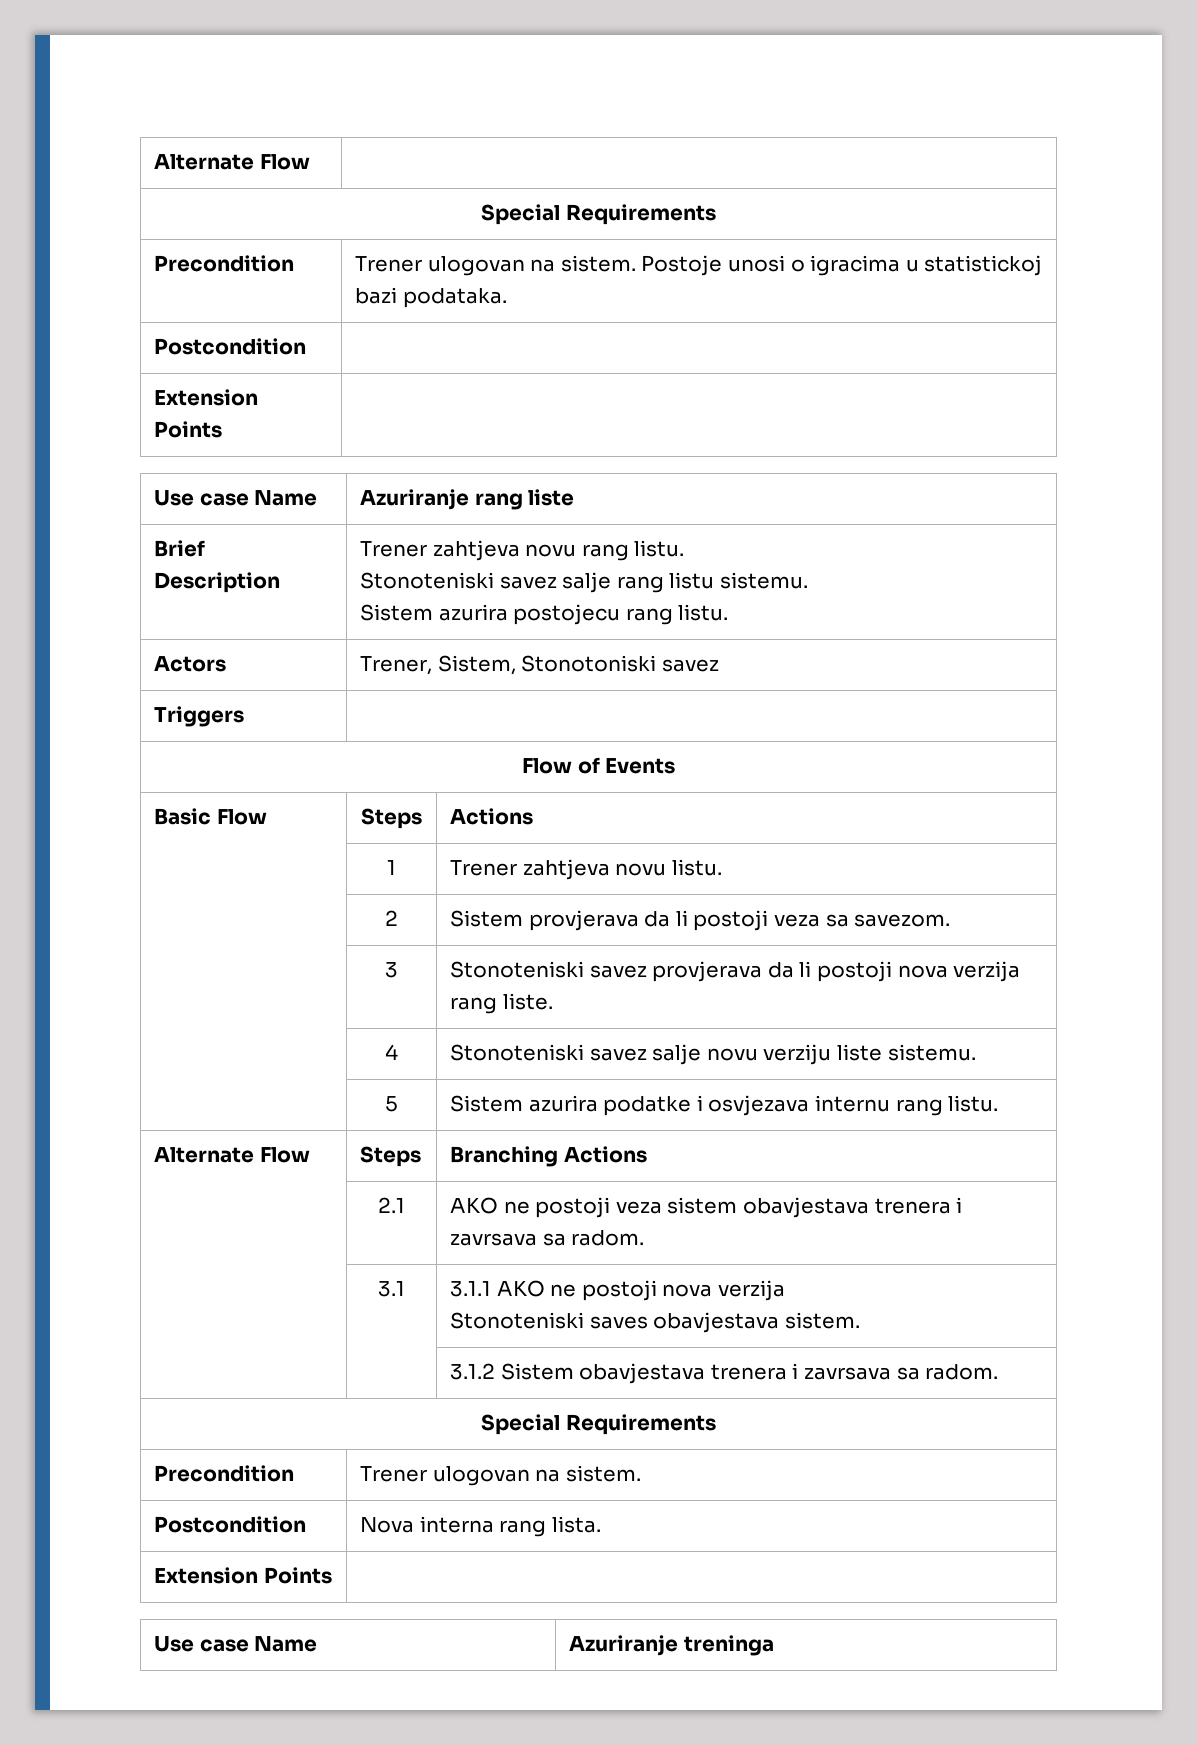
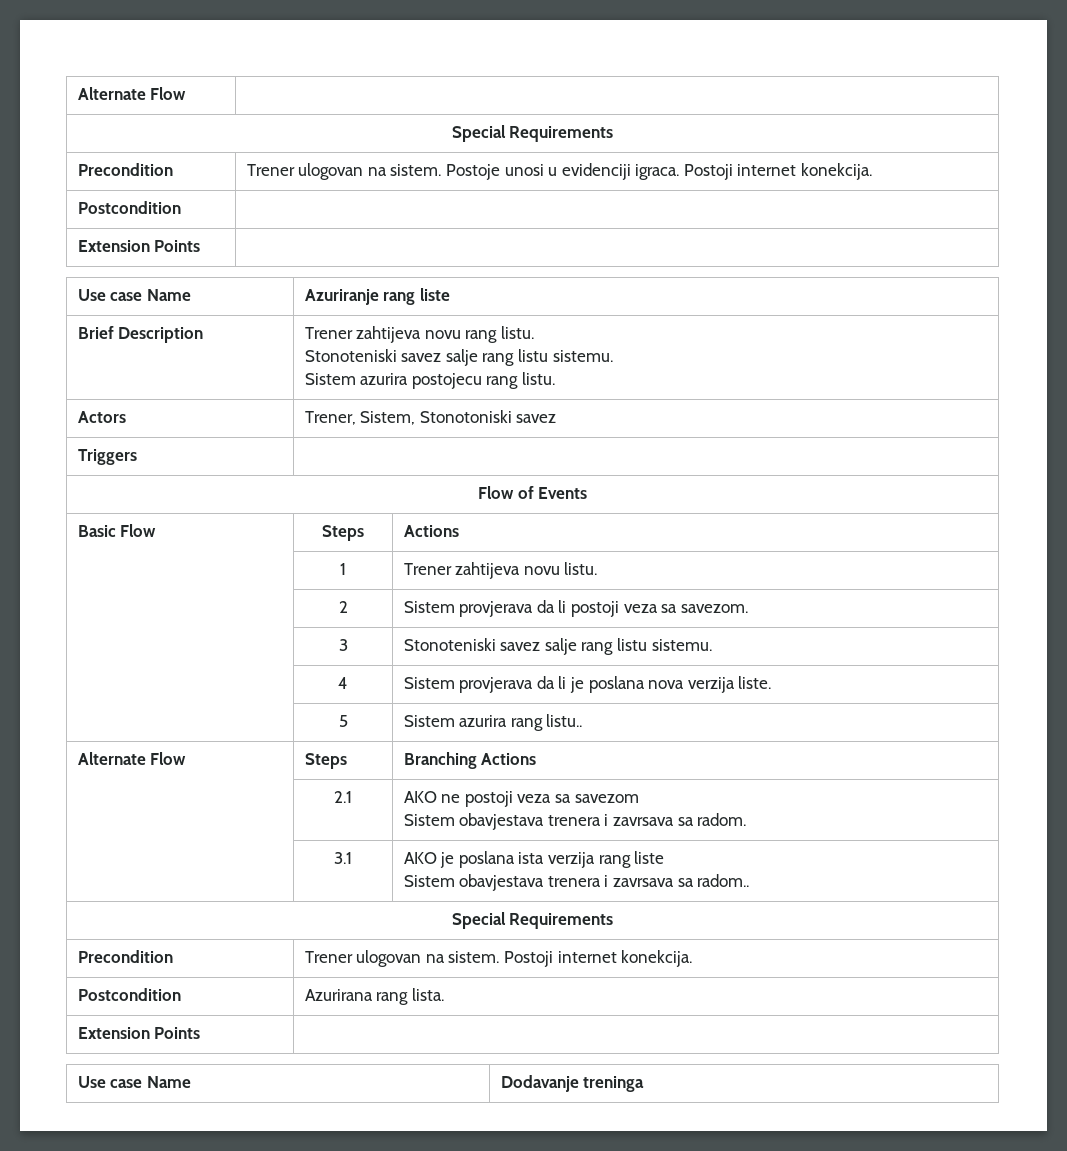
- Precondition | Trener ulogovan na sistem. Postoje unosi o igracima u statistickoj bazi podataka.
+ Precondition | Trener ulogovan na sistem. Postoje unosi u evidenciji igraca. Postoji internet konekcija.
- Brief Description | Trener zahtjeva novu rang listu.
+ Brief Description | Trener zahtijeva novu rang listu.
- | 1 | Trener zahtjeva novu listu.
+ | 1 | Trener zahtijeva novu listu.
- | 3 | Stonoteniski savez provjerava da li postoji nova verzija rang liste.
- | 4 | Stonoteniski savez salje novu verziju liste sistemu.
- | 5 | Sistem azurira podatke i osvjezava internu rang listu.
+ | 3 | Stonoteniski savez salje rang listu sistemu.
+ | 4 | Sistem provjerava da li je poslana nova verzija liste.
+ | 5 | Sistem azurira rang listu..
- | 2.1 | AKO ne postoji veza sistem obavjestava trenera i zavrsava sa radom.
+ | 2.1 | AKO ne postoji veza sa savezom
+ Sistem obavjestava trenera i zavrsava sa radom.
- | 3.1 | 3.1.1 AKO ne postoji nova verzija
- Stonoteniski saves obavjestava sistem.
- | | 3.1.2 Sistem obavjestava trenera i zavrsava sa radom.
+ | 3.1 | AKO je poslana ista verzija rang liste
+ Sistem obavjestava trenera i zavrsava sa radom..
  Special Requirements
- Precondition | Trener ulogovan na sistem.
- Postcondition | Nova interna rang lista.
+ Precondition | Trener ulogovan na sistem. Postoji internet konekcija.
+ Postcondition | Azurirana rang lista.
- Use case Name | Azuriranje treninga
+ Use case Name | Dodavanje treninga

